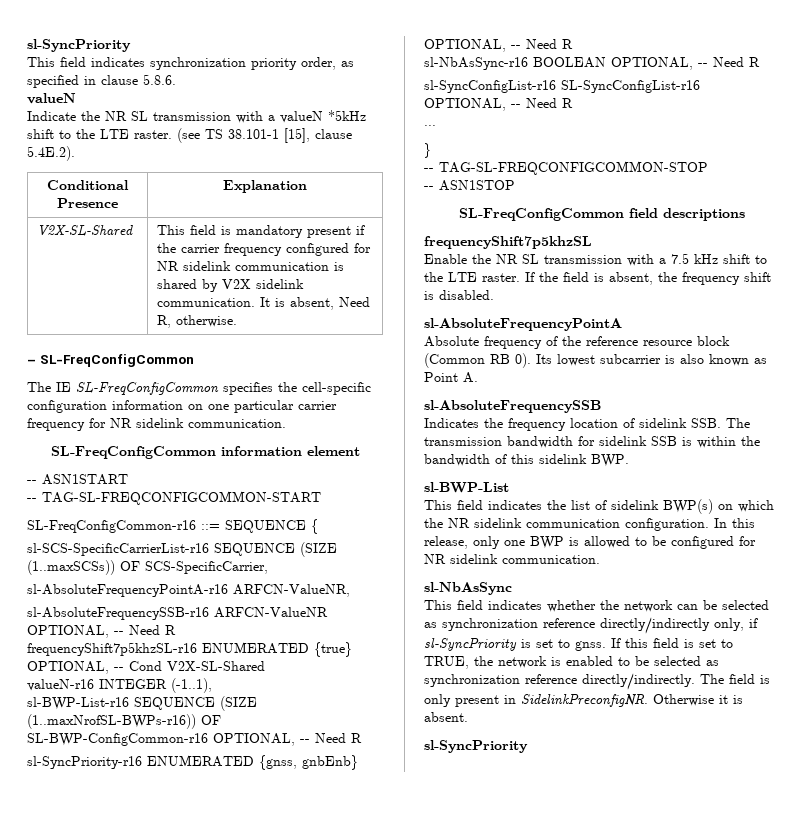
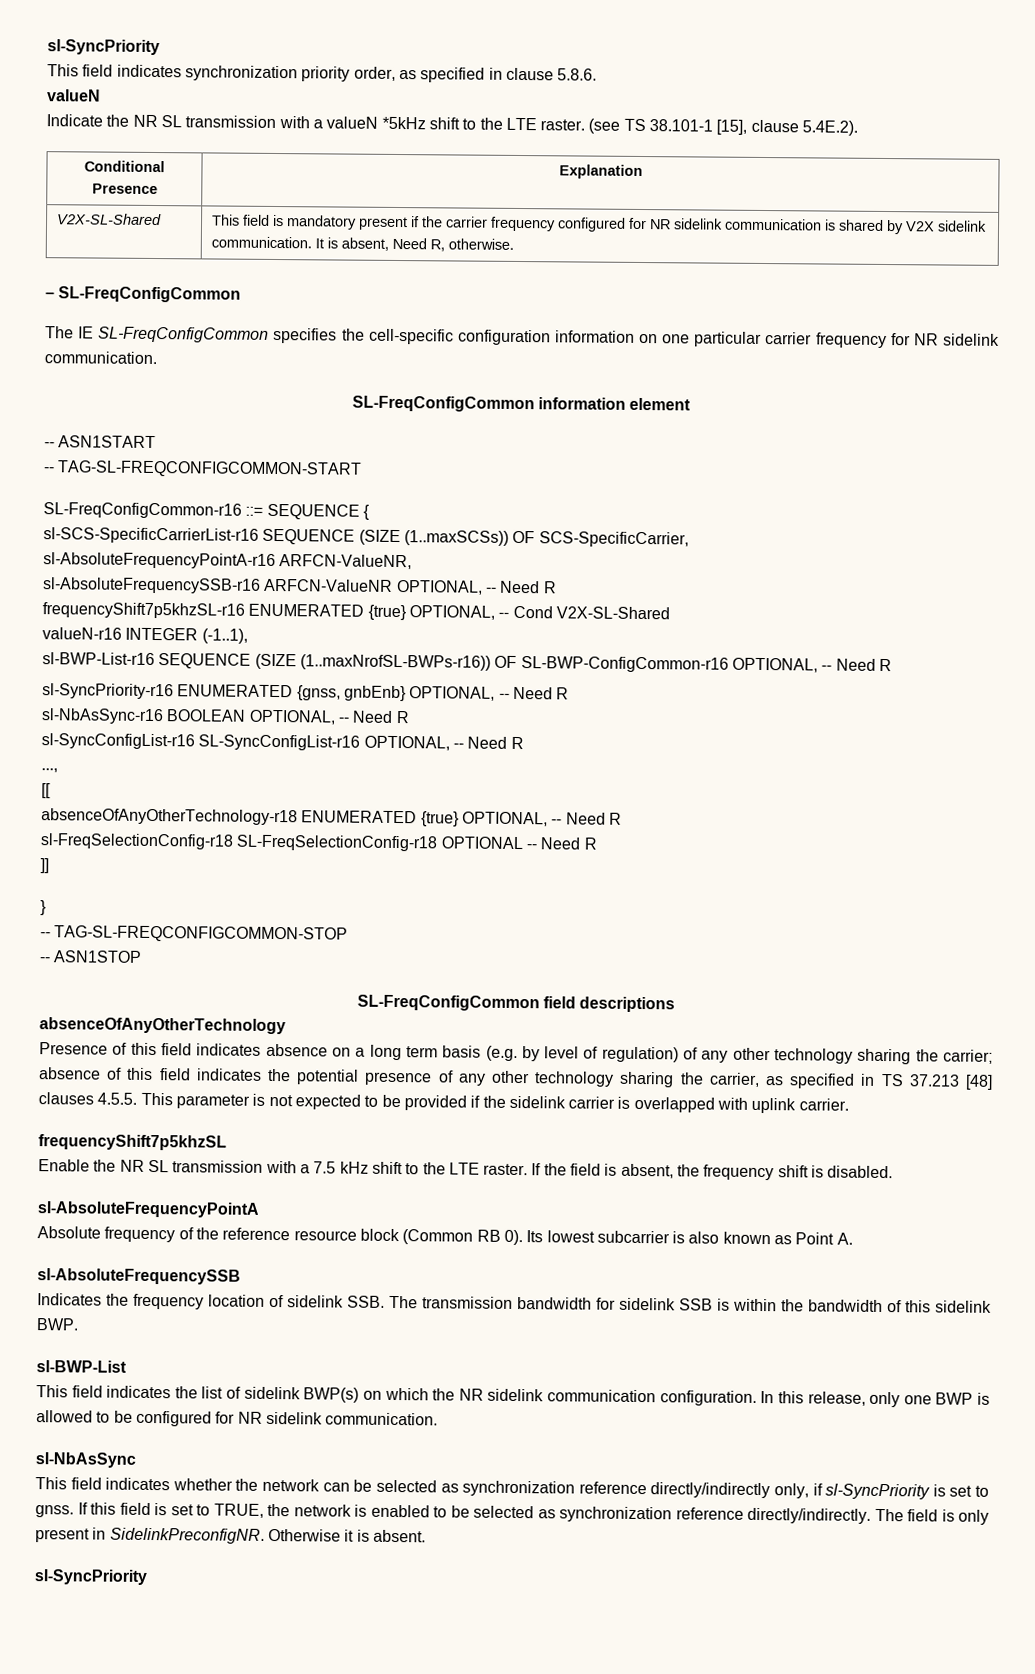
- ...
+ ...,
+ [[
+ absenceOfAnyOtherTechnology-r18 ENUMERATED {true} OPTIONAL, -- Need R
+ sl-FreqSelectionConfig-r18 SL-FreqSelectionConfig-r18 OPTIONAL -- Need R
+ ]]
+ absenceOfAnyOtherTechnology
+ Presence of this field indicates absence on a long term basis (e.g. by level of regulation) of any other technology sharing the carrier; absence of this field indicates the potential presence of any other technology sharing the carrier, as specified in TS 37.213 [48] clauses 4.5.5. This parameter is not expected to be provided if the sidelink carrier is overlapped with uplink carrier.

